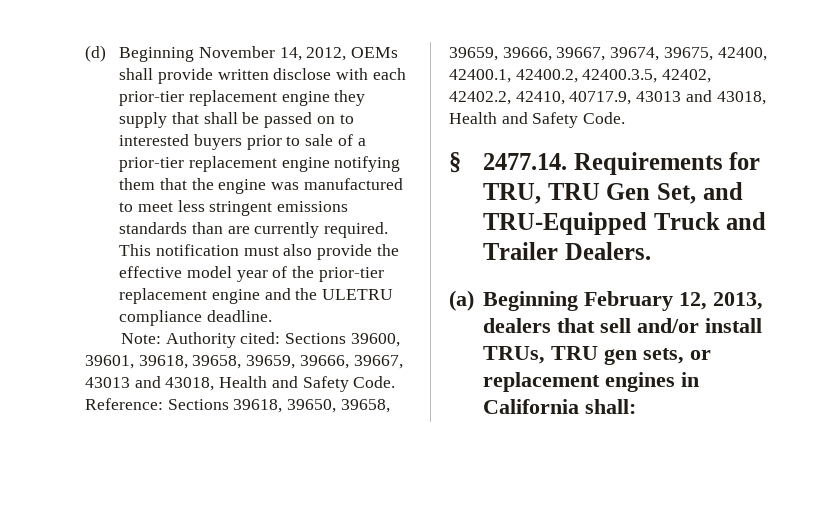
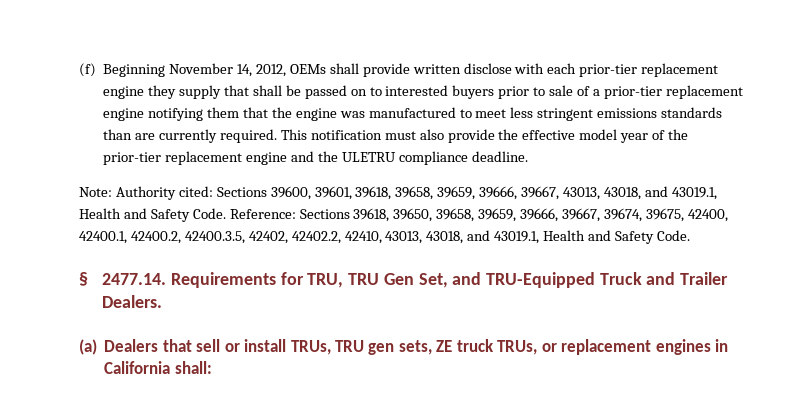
- (d) Beginning November 14, 2012, OEMs shall provide written disclose with each prior-tier replacement engine they supply that shall be passed on to interested buyers prior to sale of a prior-tier replacement engine notifying them that the engine was manufactured to meet less stringent emissions standards than are currently required.
+ (f) Beginning November 14, 2012, OEMs shall provide written disclose with each prior-tier replacement engine they supply that shall be passed on to interested buyers prior to sale of a prior-tier replacement engine notifying them that the engine was manufactured to meet less stringent emissions standards than are currently required.
- Note: Authority cited: Sections 39600, 39601, 39618, 39658, 39659, 39666, 39667, 43013 and 43018, Health and Safety Code.
+ Note: Authority cited: Sections 39600, 39601, 39618, 39658, 39659, 39666, 39667, 43013, 43018, and 43019.1, Health and Safety Code.
- Reference: Sections 39618, 39650, 39658, 39659, 39666, 39667, 39674, 39675, 42400, 42400.1, 42400.2, 42400.3.5, 42402, 42402.2, 42410, 40717.9, 43013 and 43018, Health and Safety Code.
+ Reference: Sections 39618, 39650, 39658, 39659, 39666, 39667, 39674, 39675, 42400, 42400.1, 42400.2, 42400.3.5, 42402, 42402.2, 42410, 43013, 43018, and 43019.1, Health and Safety Code.
- (a) Beginning February 12, 2013, dealers that sell and/or install TRUs, TRU gen sets, or replacement engines in California shall:
+ (a) Dealers that sell or install TRUs, TRU gen sets, ZE truck TRUs, or replacement engines in California shall:

